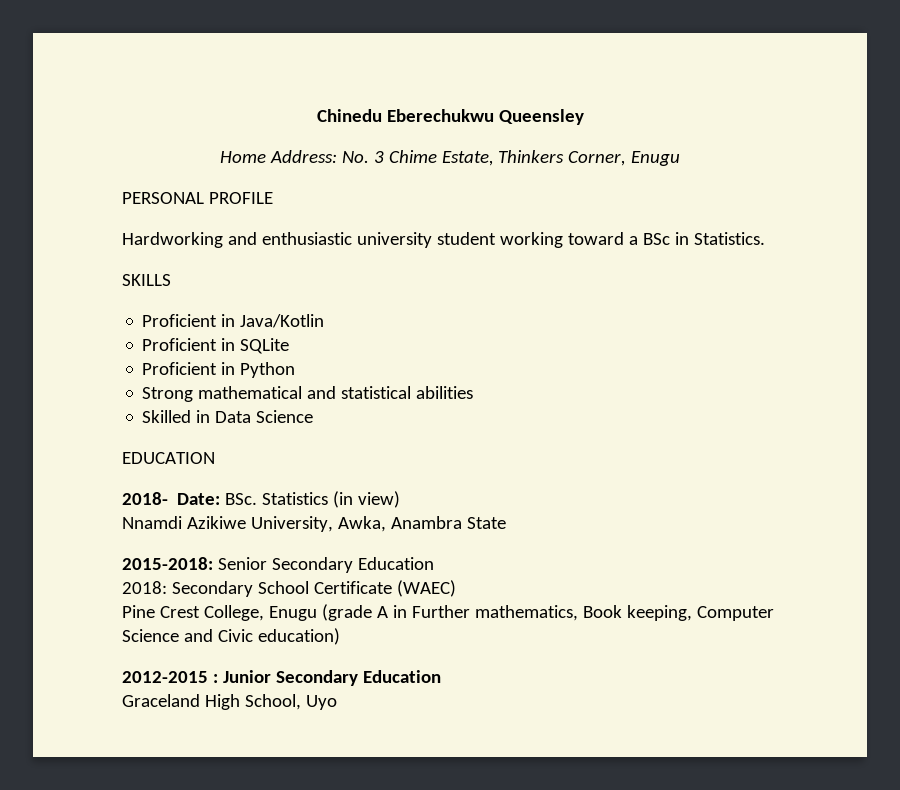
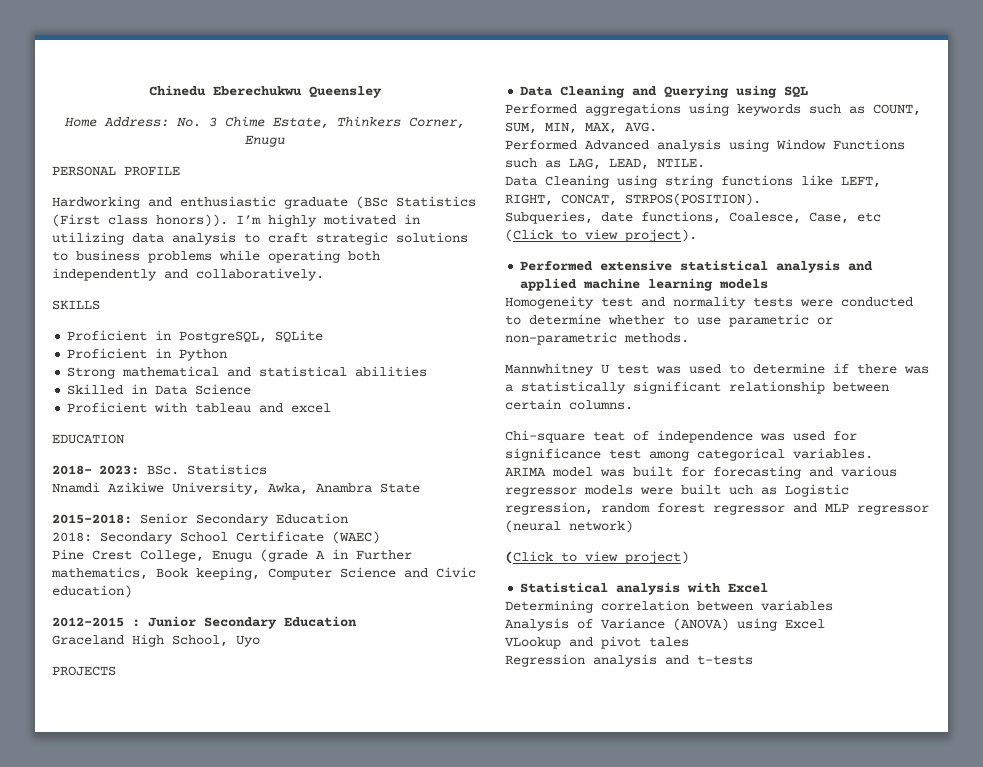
- Hardworking and enthusiastic university student working toward a BSc in Statistics.
+ Hardworking and enthusiastic graduate (BSc Statistics (First class honors)). I’m highly motivated in utilizing data analysis to craft strategic solutions to business problems while operating both independently and collaboratively.
- Proficient in Java/Kotlin
- Proficient in SQLite
+ Proficient in PostgreSQL, SQLite
+ Proficient with tableau and excel
- 2018- Date: BSc. Statistics (in view)
+ 2018- 2023: BSc. Statistics
+ PROJECTS
+ Data Cleaning and Querying using SQL
+ Performed aggregations using keywords such as COUNT, SUM, MIN, MAX, AVG.
+ Performed Advanced analysis using Window Functions such as LAG, LEAD, NTILE.
+ Data Cleaning using string functions like LEFT, RIGHT, CONCAT, STRPOS(POSITION).
+ Subqueries, date functions, Coalesce, Case, etc (Click to view project).
+ Performed extensive statistical analysis and applied machine learning models
+ Homogeneity test and normality tests were conducted to determine whether to use parametric or non-parametric methods.
+ Mannwhitney U test was used to determine if there was a statistically significant relationship between certain columns.
+ Chi-square teat of independence was used for significance test among categorical variables.
+ ARIMA model was built for forecasting and various regressor models were built uch as Logistic regression, random forest regressor and MLP regressor (neural network)
+ (Click to view project)
+ Statistical analysis with Excel
+ Determining correlation between variables
+ Analysis of Variance (ANOVA) using Excel
+ VLookup and pivot tales
+ Regression analysis and t-tests

